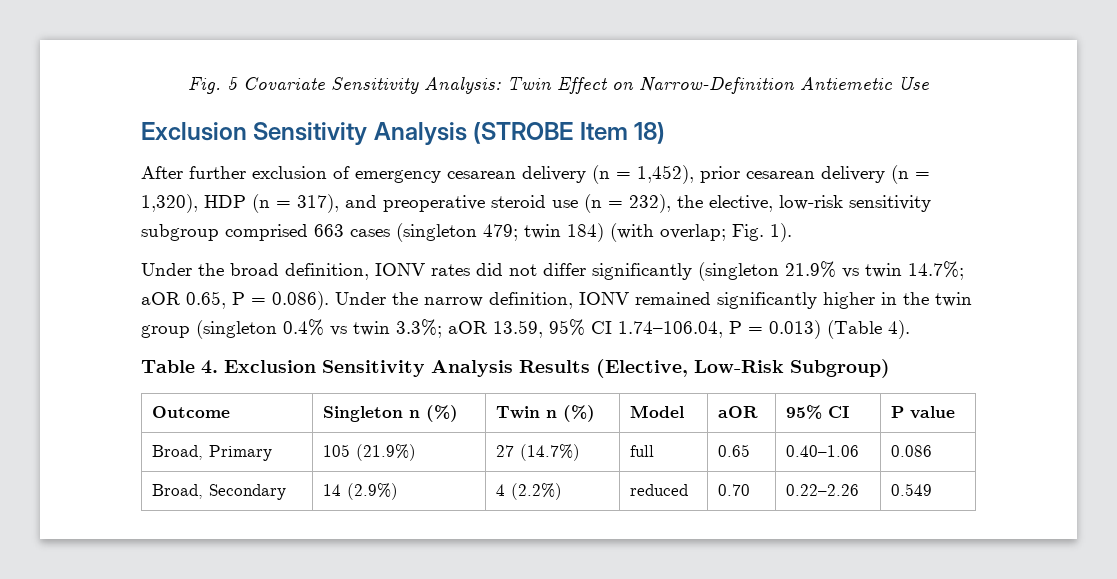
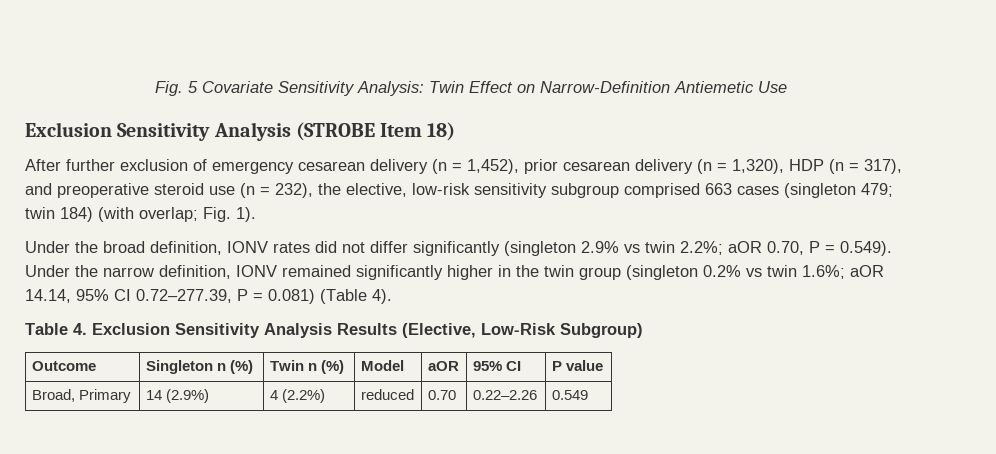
- Under the broad definition, IONV rates did not differ significantly (singleton 21.9% vs twin 14.7%; aOR 0.65, P = 0.086). Under the narrow definition, IONV remained significantly higher in the twin group (singleton 0.4% vs twin 3.3%; aOR 13.59, 95% CI 1.74–106.04, P = 0.013) (Table 4).
+ Under the broad definition, IONV rates did not differ significantly (singleton 2.9% vs twin 2.2%; aOR 0.70, P = 0.549). Under the narrow definition, IONV remained significantly higher in the twin group (singleton 0.2% vs twin 1.6%; aOR 14.14, 95% CI 0.72–277.39, P = 0.081) (Table 4).
- Broad, Primary | 105 (21.9%) | 27 (14.7%) | full | 0.65 | 0.40–1.06 | 0.086
- Broad, Secondary | 14 (2.9%) | 4 (2.2%) | reduced | 0.70 | 0.22–2.26 | 0.549
+ Broad, Primary | 14 (2.9%) | 4 (2.2%) | reduced | 0.70 | 0.22–2.26 | 0.549

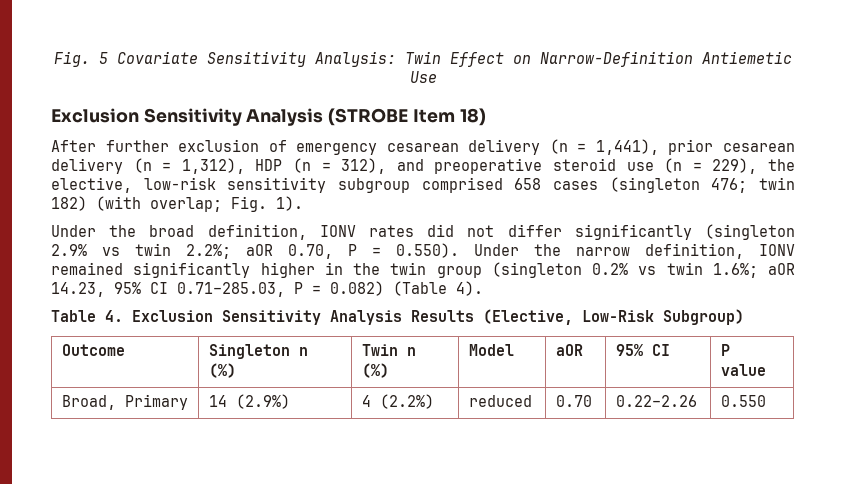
- After further exclusion of emergency cesarean delivery (n = 1,452), prior cesarean delivery (n = 1,320), HDP (n = 317), and preoperative steroid use (n = 232), the elective, low-risk sensitivity subgroup comprised 663 cases (singleton 479; twin 184) (with overlap; Fig. 1).
+ After further exclusion of emergency cesarean delivery (n = 1,441), prior cesarean delivery (n = 1,312), HDP (n = 312), and preoperative steroid use (n = 229), the elective, low-risk sensitivity subgroup comprised 658 cases (singleton 476; twin 182) (with overlap; Fig. 1).
- Under the broad definition, IONV rates did not differ significantly (singleton 2.9% vs twin 2.2%; aOR 0.70, P = 0.549). Under the narrow definition, IONV remained significantly higher in the twin group (singleton 0.2% vs twin 1.6%; aOR 14.14, 95% CI 0.72–277.39, P = 0.081) (Table 4).
+ Under the broad definition, IONV rates did not differ significantly (singleton 2.9% vs twin 2.2%; aOR 0.70, P = 0.550). Under the narrow definition, IONV remained significantly higher in the twin group (singleton 0.2% vs twin 1.6%; aOR 14.23, 95% CI 0.71–285.03, P = 0.082) (Table 4).
- Broad, Primary | 14 (2.9%) | 4 (2.2%) | reduced | 0.70 | 0.22–2.26 | 0.549
+ Broad, Primary | 14 (2.9%) | 4 (2.2%) | reduced | 0.70 | 0.22–2.26 | 0.550

